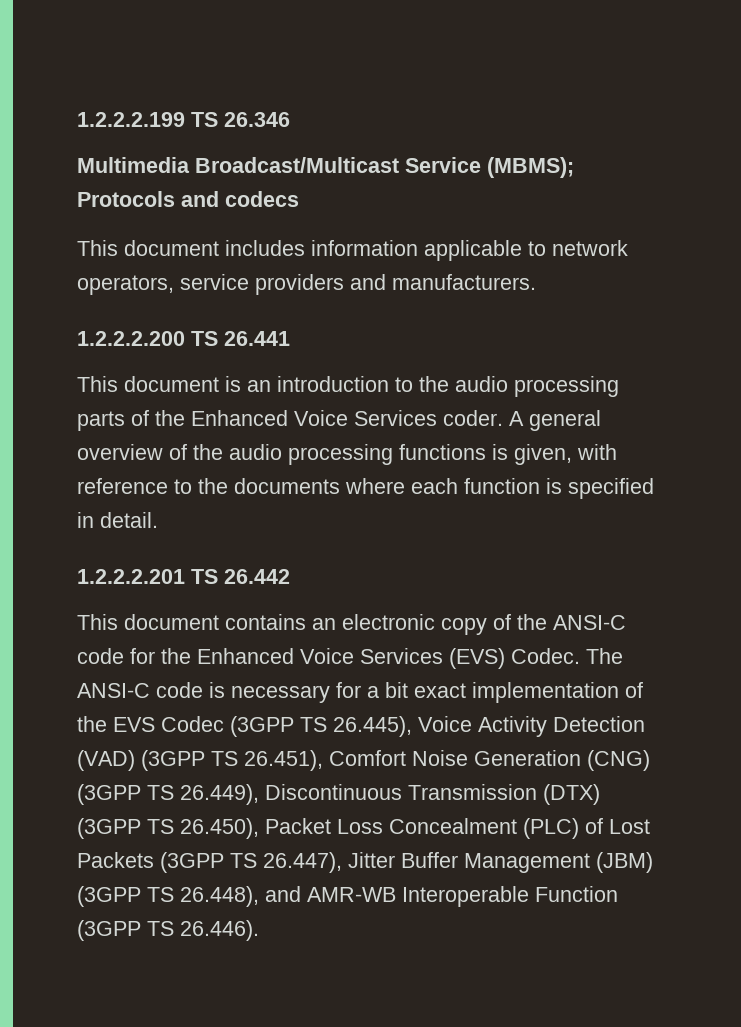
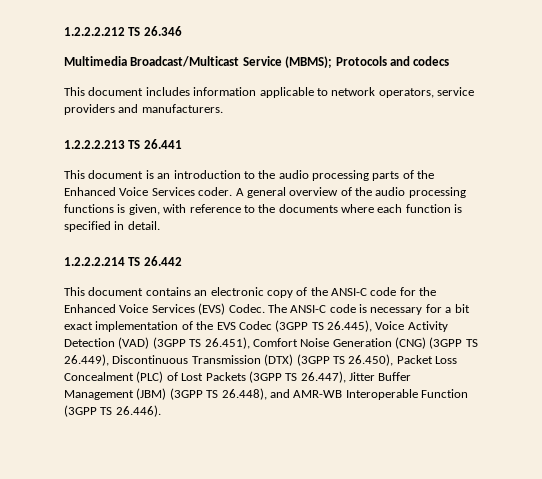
- 1.2.2.2.199 TS 26.346
+ 1.2.2.2.212 TS 26.346
- 1.2.2.2.200 TS 26.441
+ 1.2.2.2.213 TS 26.441
- 1.2.2.2.201 TS 26.442
+ 1.2.2.2.214 TS 26.442

